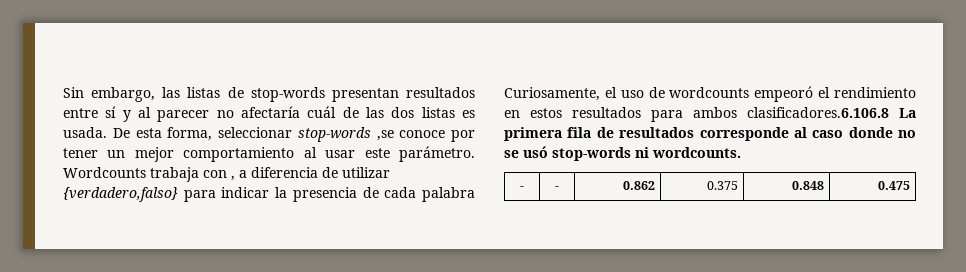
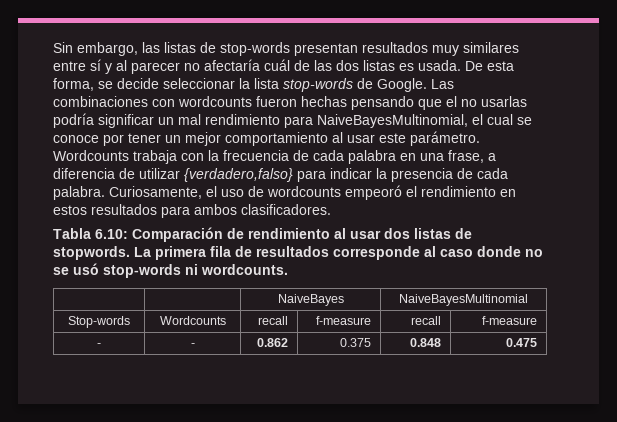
- Sin embargo, las listas de stop-words presentan resultados entre sí y al parecer no afectaría cuál de las dos listas es usada.
+ Sin embargo, las listas de stop-words presentan resultados muy similares entre sí y al parecer no afectaría cuál de las dos listas es usada.
- De esta forma, seleccionar stop-words ,se conoce por tener un mejor comportamiento al usar este parámetro.
+ De esta forma, se decide seleccionar la lista stop-words de Google. Las combinaciones con wordcounts fueron hechas pensando que el no usarlas podría significar un mal rendimiento para NaiveBayesMultinomial, el cual se conoce por tener un mejor comportamiento al usar este parámetro.
- Wordcounts trabaja con , a diferencia de utilizar {verdadero,falso} para indicar la presencia de cada palabra Curiosamente, el uso de wordcounts empeoró el rendimiento en estos resultados para ambos clasificadores.6.106.8 La primera fila de resultados corresponde al caso donde no se usó stop-words ni wordcounts.
+ Wordcounts trabaja con la frecuencia de cada palabra en una frase, a diferencia de utilizar {verdadero,falso} para indicar la presencia de cada palabra. Curiosamente, el uso de wordcounts empeoró el rendimiento en estos resultados para ambos clasificadores.
+ Tabla 6.10: Comparación de rendimiento al usar dos listas de stopwords. La primera fila de resultados corresponde al caso donde no se usó stop-words ni wordcounts.
+ | | NaiveBayes | NaiveBayesMultinomial
+ Stop-words | Wordcounts | recall | f-measure | recall | f-measure

